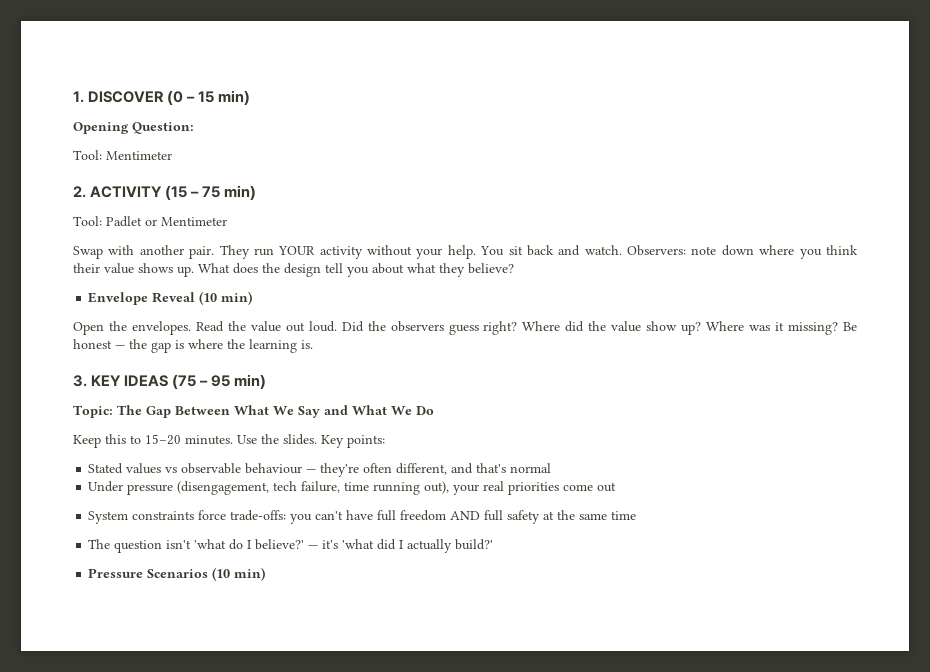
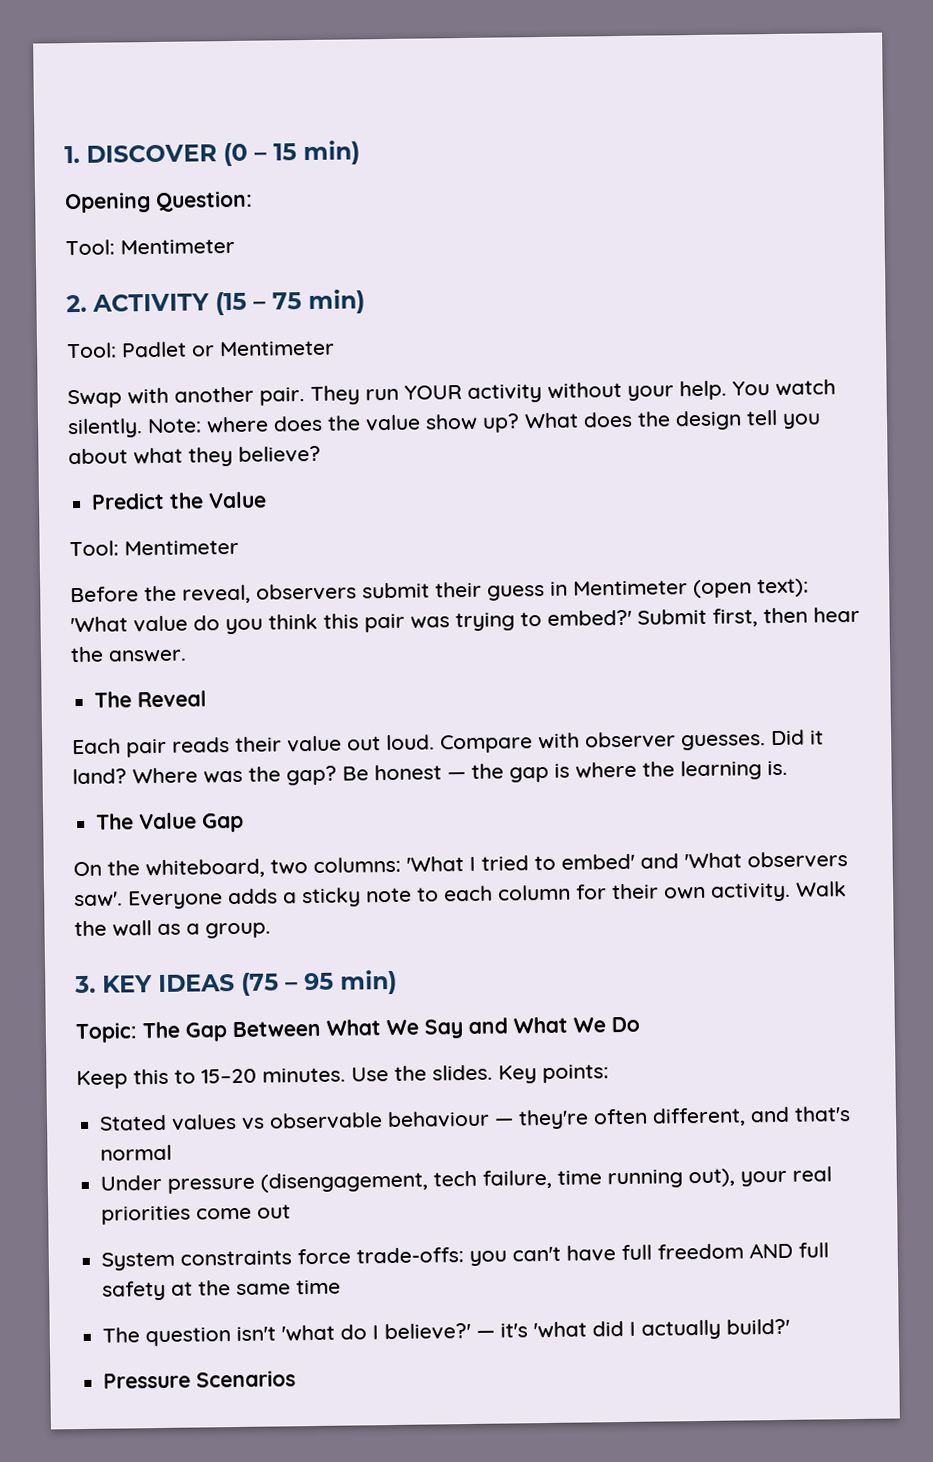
- You sit back and watch. Observers: note down where you think their value shows up.
+ You watch silently. Note: where does the value show up?
- Envelope Reveal (10 min)
- Open the envelopes. Read the value out loud. Did the observers guess right? Where did the value show up? Where was it missing?
+ Predict the Value
+ Tool: Mentimeter
+ Before the reveal, observers submit their guess in Mentimeter (open text): 'What value do you think this pair was trying to embed?' Submit first, then hear the answer.
+ The Reveal
+ Each pair reads their value out loud. Compare with observer guesses. Did it land? Where was the gap?
+ The Value Gap
+ On the whiteboard, two columns: 'What I tried to embed' and 'What observers saw'. Everyone adds a sticky note to each column for their own activity. Walk the wall as a group.
- Pressure Scenarios (10 min)
+ Pressure Scenarios

